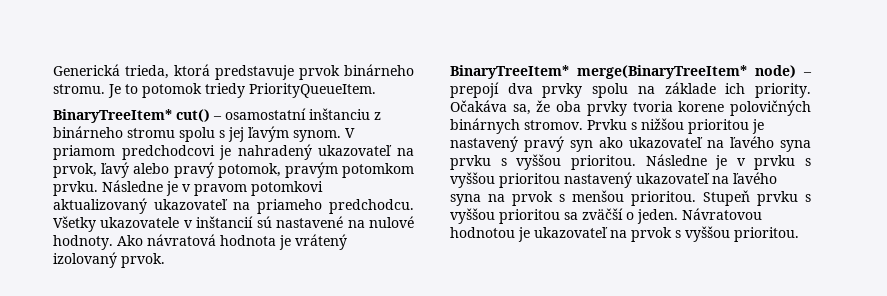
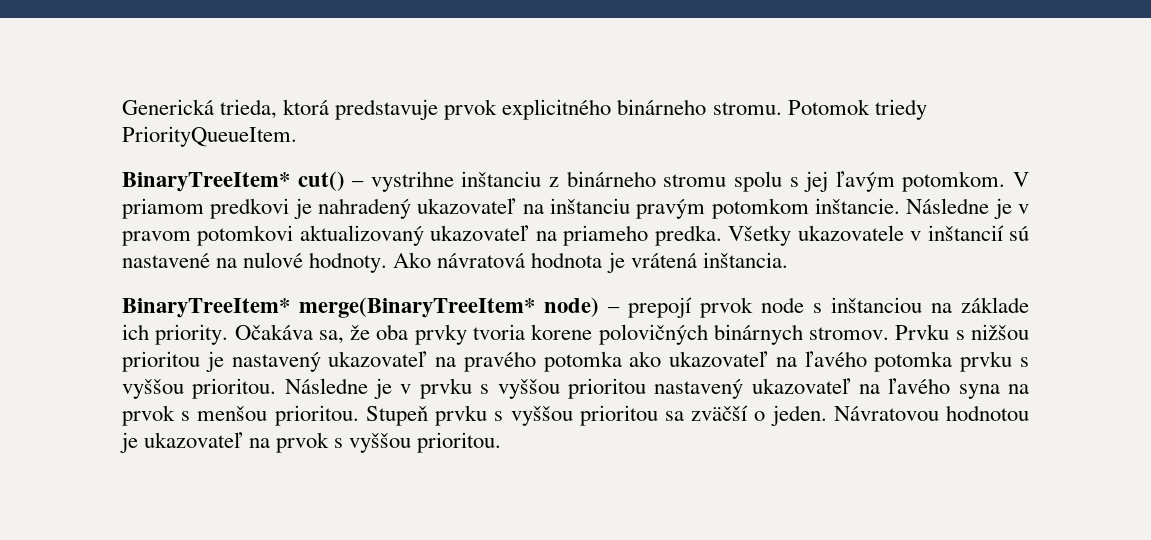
- Generická trieda, ktorá predstavuje prvok binárneho stromu.
+ Generická trieda, ktorá predstavuje prvok explicitného binárneho stromu.
- Je to potomok triedy PriorityQueueItem.
+ Potomok triedy PriorityQueueItem.
- BinaryTreeItem* cut() – osamostatní inštanciu z binárneho stromu spolu s jej ľavým synom.
+ BinaryTreeItem* cut() – vystrihne inštanciu z binárneho stromu spolu s jej ľavým potomkom.
- V priamom predchodcovi je nahradený ukazovateľ na prvok, ľavý alebo pravý potomok, pravým potomkom prvku.
+ V priamom predkovi je nahradený ukazovateľ na inštanciu pravým potomkom inštancie.
- Následne je v pravom potomkovi aktualizovaný ukazovateľ na priameho predchodcu.
+ Následne je v pravom potomkovi aktualizovaný ukazovateľ na priameho predka.
- Ako návratová hodnota je vrátený izolovaný prvok.
+ Ako návratová hodnota je vrátená inštancia.
- BinaryTreeItem* merge(BinaryTreeItem* node) – prepojí dva prvky spolu na základe ich priority.
+ BinaryTreeItem* merge(BinaryTreeItem* node) – prepojí prvok node s inštanciou na základe ich priority.
- Prvku s nižšou prioritou je nastavený pravý syn ako ukazovateľ na ľavého syna prvku s vyššou prioritou.
+ Prvku s nižšou prioritou je nastavený ukazovateľ na pravého potomka ako ukazovateľ na ľavého potomka prvku s vyššou prioritou.

